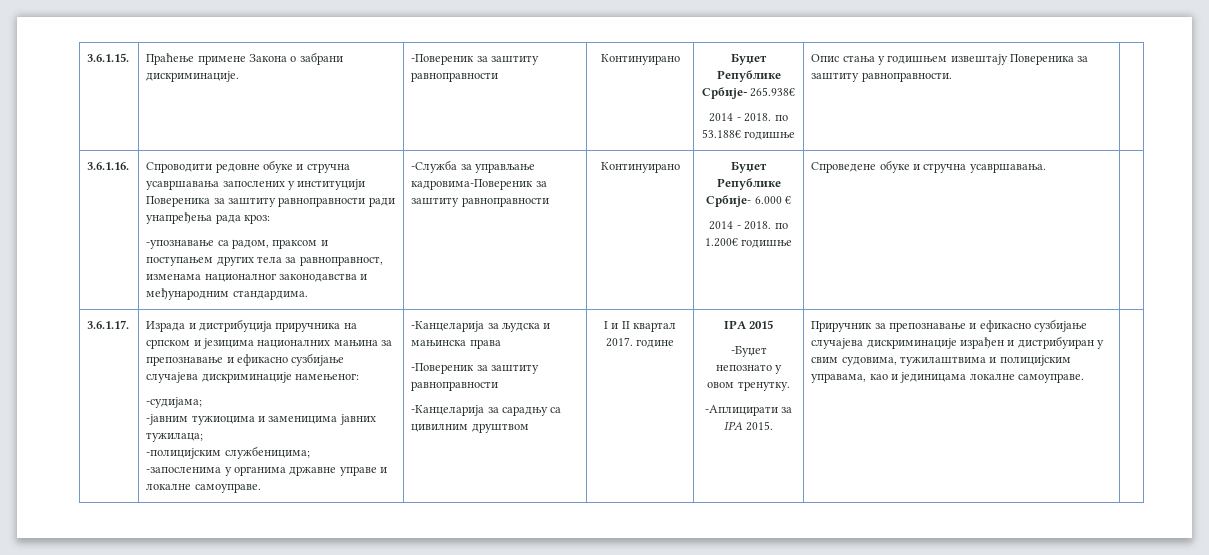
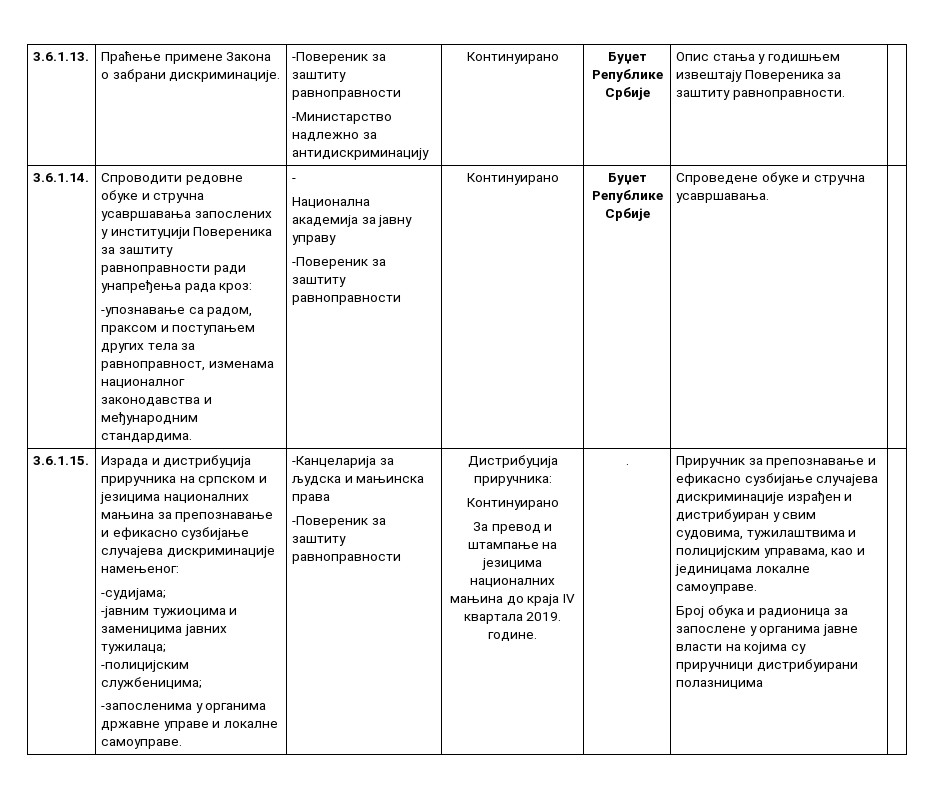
- 3.6.1.15. | Прaћeњe примeнe Зaкoнa о забрани дискриминације. | -Повереник за заштиту равноправности | Континуирано | Буџет Републике Србије- 265.938€
- 2014 - 2018. по 53.188€ годишње | Oпис стaњa у гoдишњeм извeштajу Пoвeрeника за заштиту равноправности. |
+ 3.6.1.13. | Прaћeњe примeнe Зaкoнa о забрани дискриминације. | -Повереник за заштиту равноправности
+ -Министарство надлежно за антидискриминацију | Континуирано | Буџет Републике Србије | Oпис стaњa у гoдишњeм извeштajу Пoвeрeника за заштиту равноправности. |
- 3.6.1.16.
+ 3.6.1.14.
- -Служба за управљање кадровима-Пoвeрeник за заштиту равноправности | Континуирано | Буџет Републике Србије- 6.000 €
- 2014 - 2018. по 1.200€ годишње
+ -
+ Национална академија за јавну управу
+ -Пoвeрeник за заштиту равноправности | Континуирано | Буџет Републике Србије
- 3.6.1.17.
+ 3.6.1.15.
- -Канцеларија за сарадњу са цивилним друштвом | I и II квартал 2017. године | IPA 2015
- -Буџет непознато у овом тренутку.
- -Аплицирати за IPA 2015.
+ Дистрибуција приручника:
+ Континуирано
+ За превод и штампање на језицима националних мањина до краја IV квартала 2019. године. | .
+ Број обука и радионица за запослене у органима јавне власти на којима су приручници дистрибуирани полазницима

